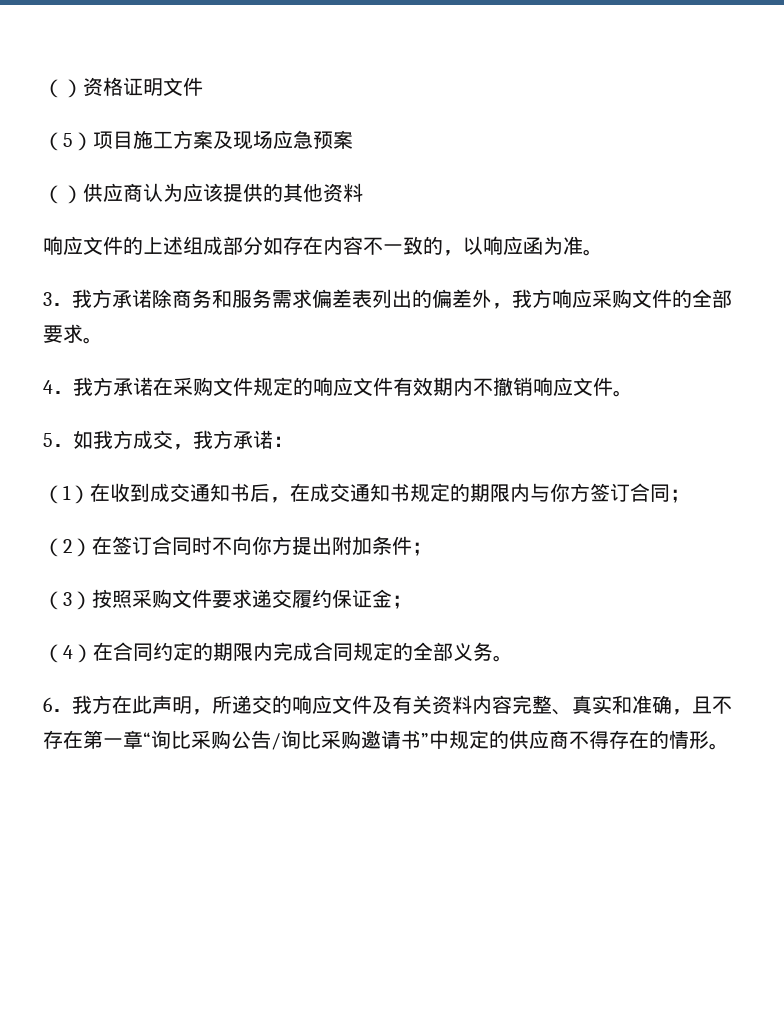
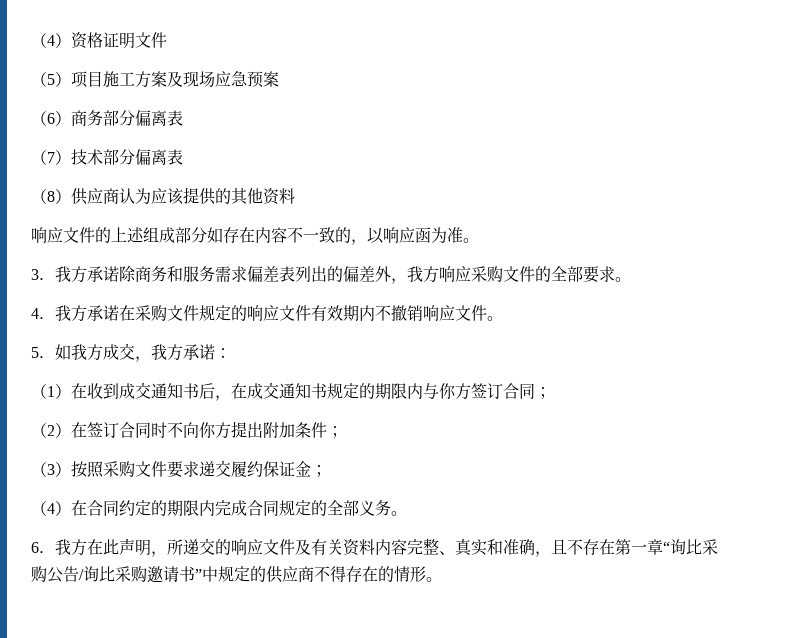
- （）资格证明文件
+ （4）资格证明文件
- （）供应商认为应该提供的其他资料
+ （6）商务部分偏离表
+ （7）技术部分偏离表
+ （8）供应商认为应该提供的其他资料

